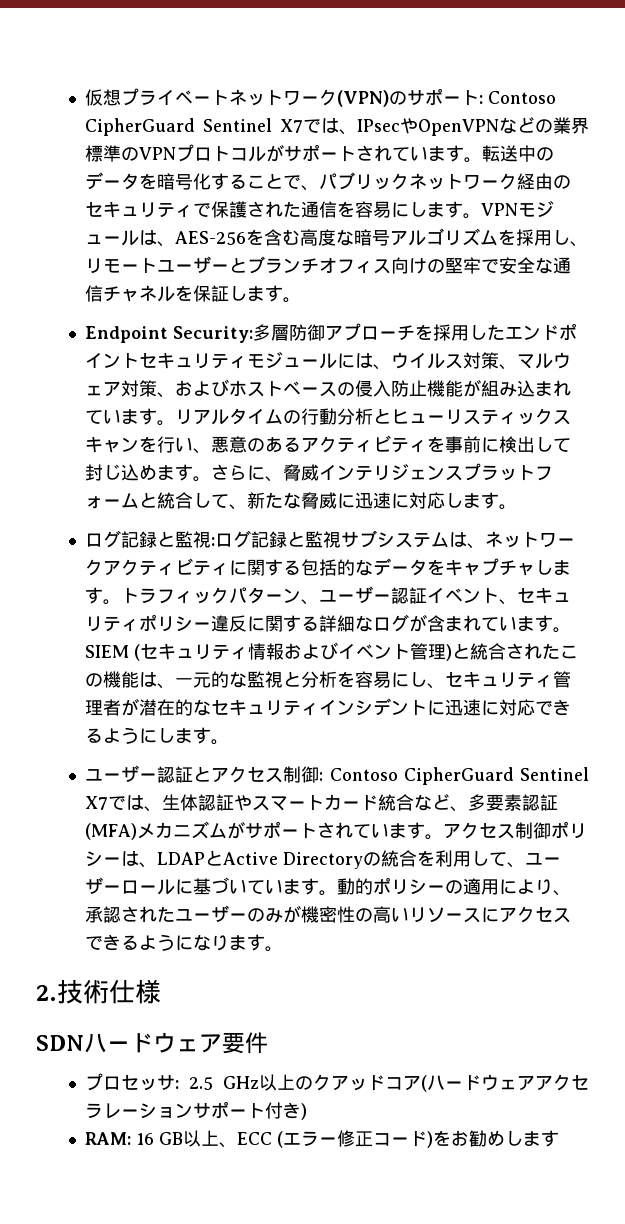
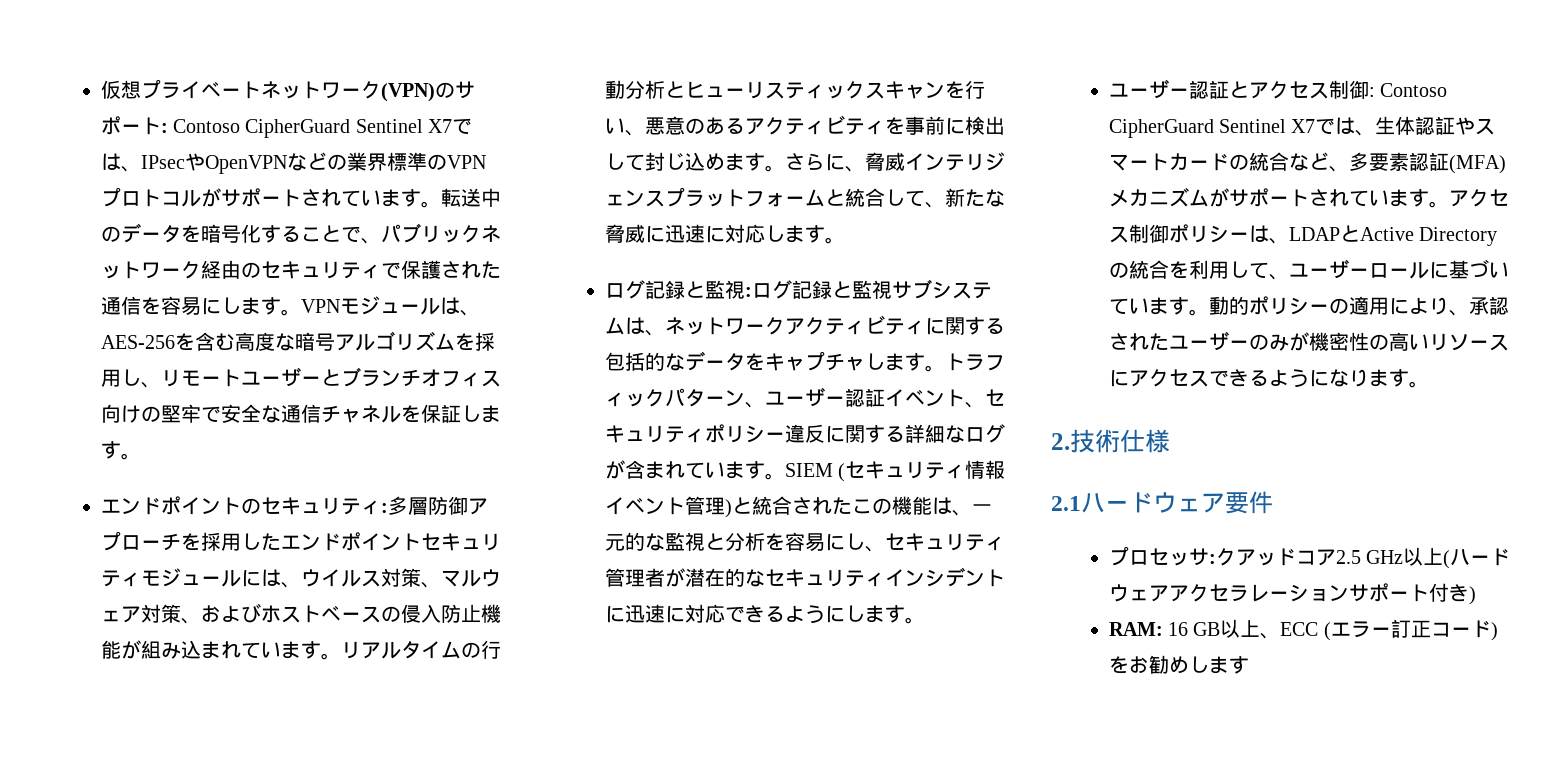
- Endpoint Security:多層防御アプローチを採用したエンドポイントセキュリティモジュールには、ウイルス対策、マルウェア対策、およびホストベースの侵入防止機能が組み込まれています。
+ エンドポイントのセキュリティ:多層防御アプローチを採用したエンドポイントセキュリティモジュールには、ウイルス対策、マルウェア対策、およびホストベースの侵入防止機能が組み込まれています。
- SIEM (セキュリティ情報およびイベント管理)と統合されたこの機能は、一元的な監視と分析を容易にし、セキュリティ管理者が潜在的なセキュリティインシデントに迅速に対応できるようにします。
+ SIEM (セキュリティ情報イベント管理)と統合されたこの機能は、一元的な監視と分析を容易にし、セキュリティ管理者が潜在的なセキュリティインシデントに迅速に対応できるようにします。
- ユーザー認証とアクセス制御: Contoso CipherGuard Sentinel X7では、生体認証やスマートカード統合など、多要素認証(MFA)メカニズムがサポートされています。
+ ユーザー認証とアクセス制御: Contoso CipherGuard Sentinel X7では、生体認証やスマートカードの統合など、多要素認証(MFA)メカニズムがサポートされています。
- SDNハードウェア要件
+ 2.1ハードウェア要件
- プロセッサ: 2.5 GHz以上のクアッドコア(ハードウェアアクセラレーションサポート付き)
+ プロセッサ:クアッドコア2.5 GHz以上(ハードウェアアクセラレーションサポート付き)
- RAM: 16 GB以上、ECC (エラー修正コード)をお勧めします
+ RAM: 16 GB以上、ECC (エラー訂正コード)をお勧めします

